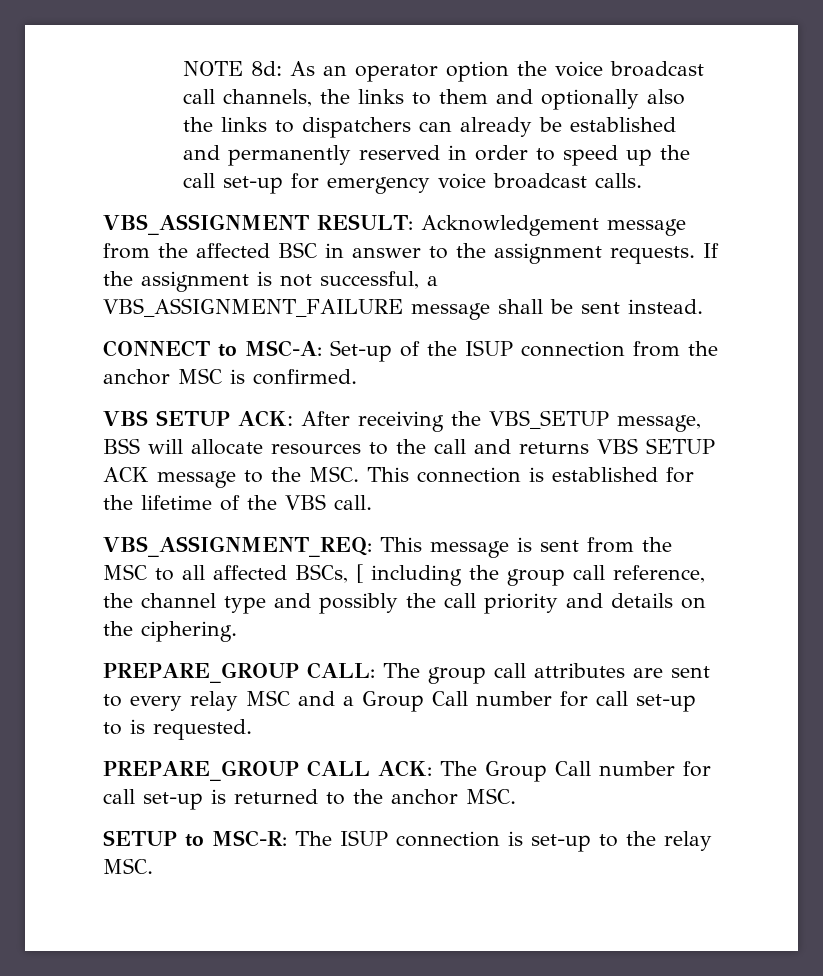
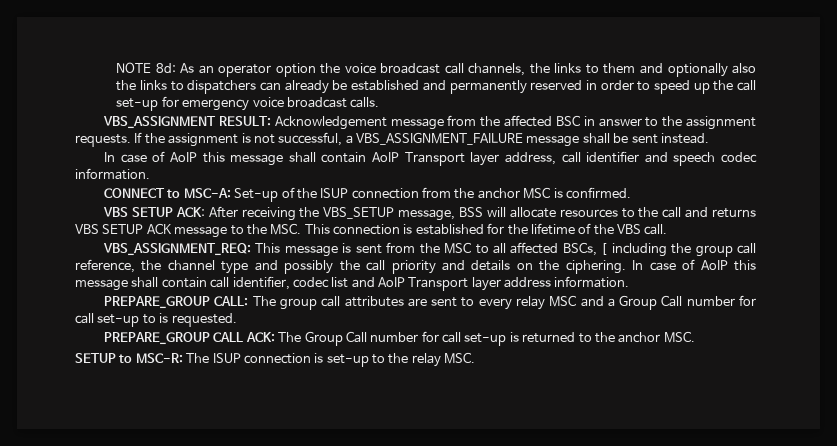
+ In case of AoIP this message shall contain AoIP Transport layer address, call identifier and speech codec information.
+ In case of AoIP this message shall contain call identifier, codec list and AoIP Transport layer address information.

